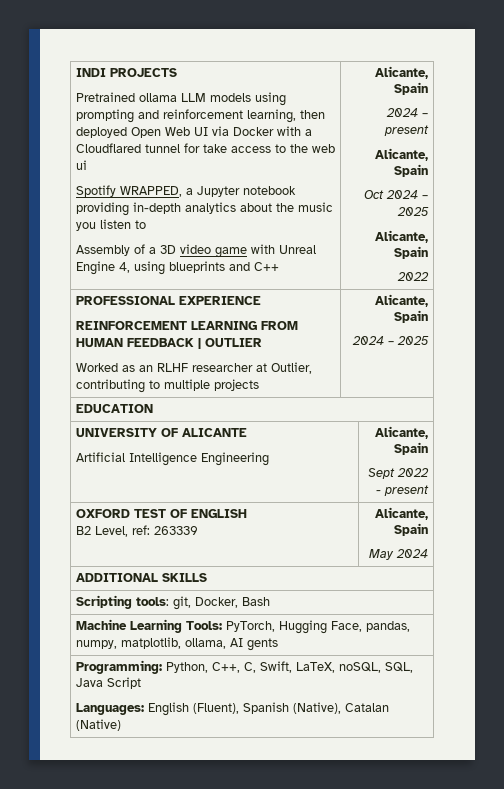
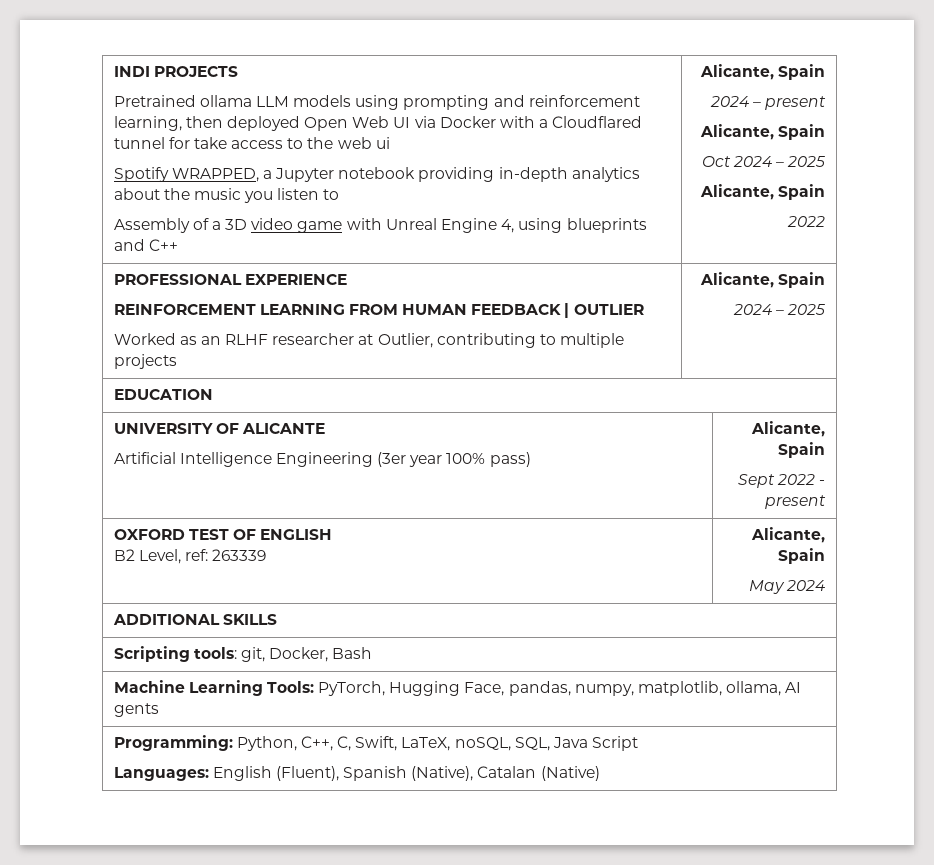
  UNIVERSITY OF ALICANTE
- Artificial Intelligence Engineering | Alicante, Spain
+ Artificial Intelligence Engineering (3er year 100% pass) | Alicante, Spain

